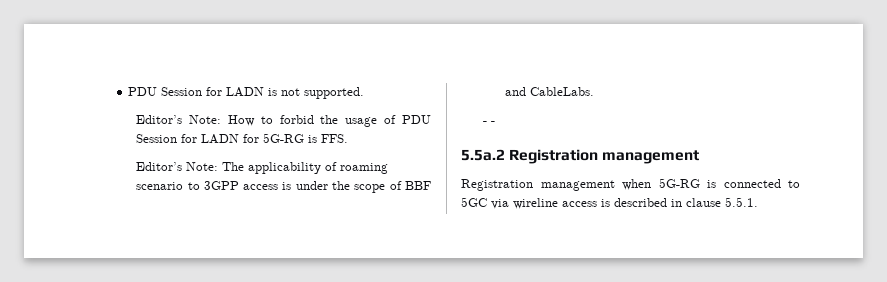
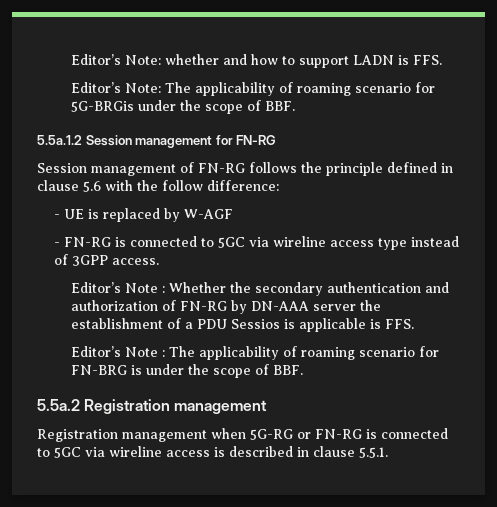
- PDU Session for LADN is not supported.
- Editor’s Note: How to forbid the usage of PDU Session for LADN for 5G-RG is FFS.
+ Editor’s Note: whether and how to support LADN is FFS.
- Editor’s Note: The applicability of roaming scenario to 3GPP access is under the scope of BBF and CableLabs.
- - -
+ Editor’s Note: The applicability of roaming scenario for 5G-BRGis under the scope of BBF.
+ 5.5a.1.2 Session management for FN-RG
+ Session management of FN-RG follows the principle defined in clause 5.6 with the follow difference:
+ - UE is replaced by W-AGF
+ - FN-RG is connected to 5GC via wireline access type instead of 3GPP access.
+ Editor’s Note : Whether the secondary authentication and authorization of FN-RG by DN-AAA server the establishment of a PDU Sessios is applicable is FFS.
+ Editor’s Note : The applicability of roaming scenario for FN-BRG is under the scope of BBF.
- Registration management when 5G-RG is connected to 5GC via wireline access is described in clause 5.5.1.
+ Registration management when 5G-RG or FN-RG is connected to 5GC via wireline access is described in clause 5.5.1.

